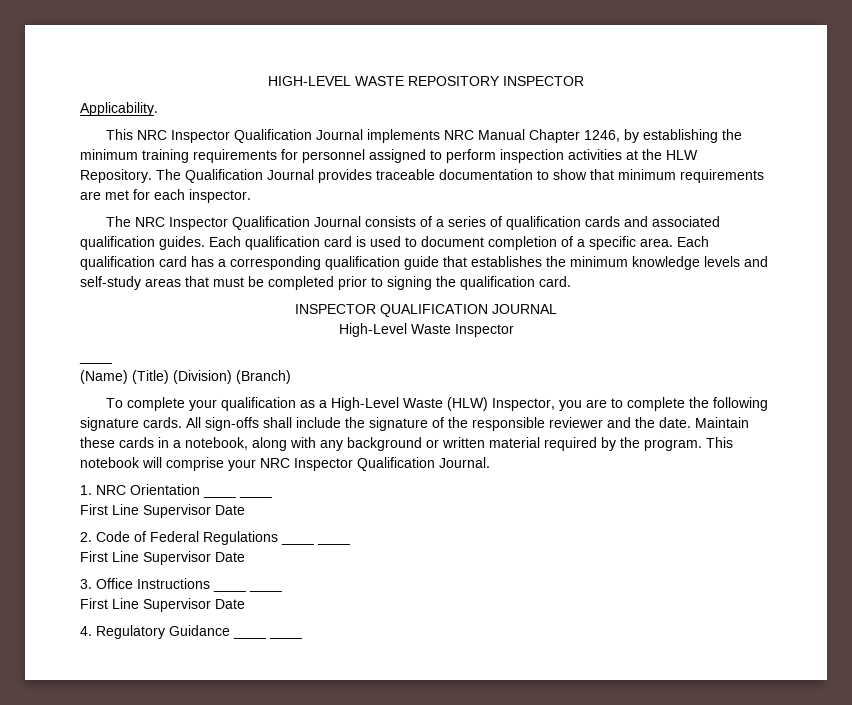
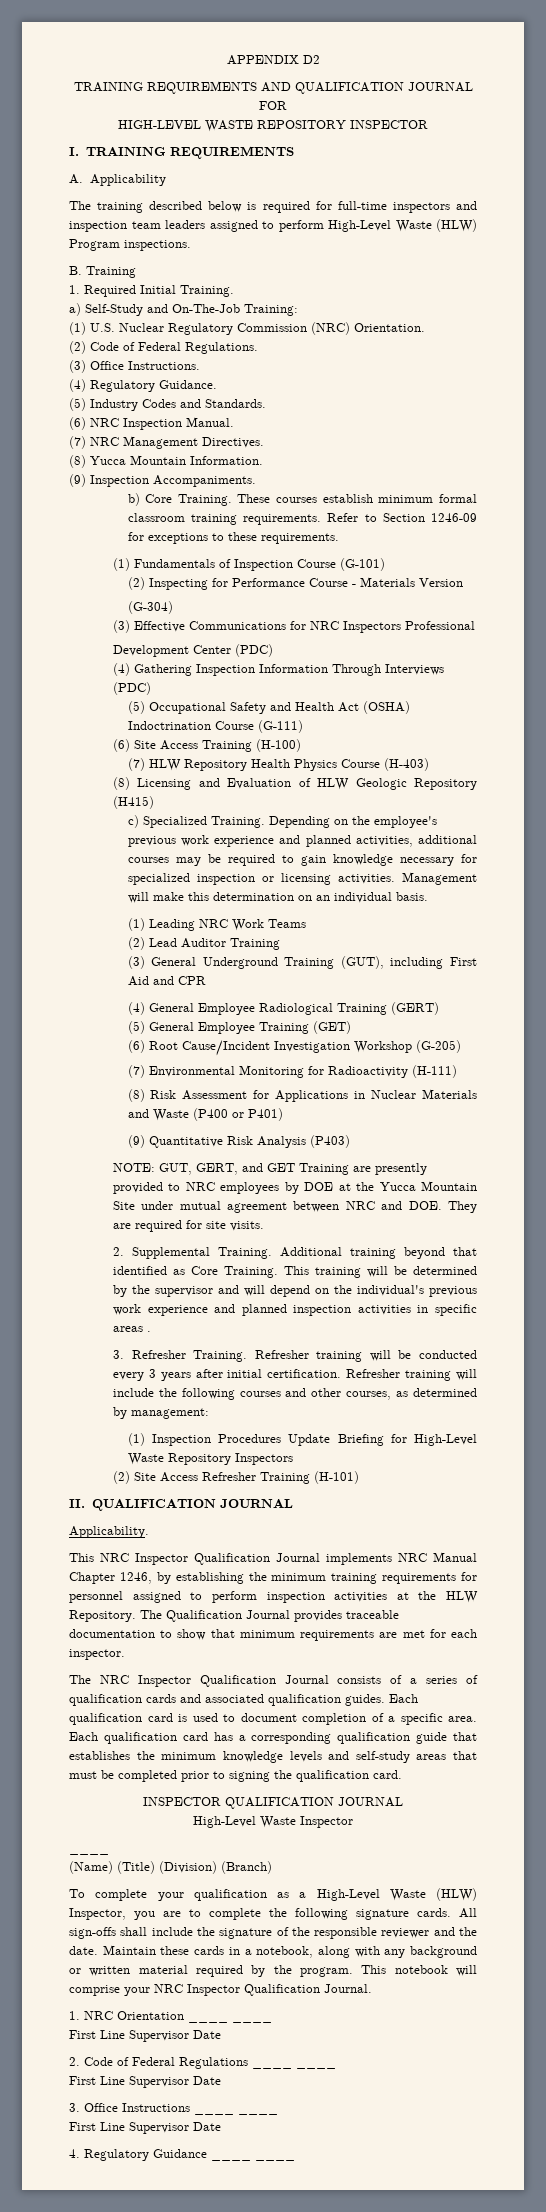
+ APPENDIX D2
+ TRAINING REQUIREMENTS AND QUALIFICATION JOURNAL FOR
  HIGH-LEVEL WASTE REPOSITORY INSPECTOR
+ I. TRAINING REQUIREMENTS
+ A. Applicability
+ The training described below is required for full-time inspectors and inspection team leaders assigned to perform High-Level Waste (HLW) Program inspections.
+ B. Training
+ 1. Required Initial Training.
+ a) Self-Study and On-The-Job Training:
+ (1) U.S. Nuclear Regulatory Commission (NRC) Orientation.
+ (2) Code of Federal Regulations.
+ (3) Office Instructions.
+ (4) Regulatory Guidance.
+ (5) Industry Codes and Standards.
+ (6) NRC Inspection Manual.
+ (7) NRC Management Directives.
+ (8) Yucca Mountain Information.
+ (9) Inspection Accompaniments.
+ b) Core Training. These courses establish minimum formal classroom training requirements. Refer to Section 1246-09 for exceptions to these requirements.
+ (1) Fundamentals of Inspection Course (G-101)
+ (2) Inspecting for Performance Course - Materials Version
+ (G-304)
+ (3) Effective Communications for NRC Inspectors Professional
+ Development Center (PDC)
+ (4) Gathering Inspection Information Through Interviews (PDC)
+ (5) Occupational Safety and Health Act (OSHA) Indoctrination Course (G-111)
+ (6) Site Access Training (H-100)
+ (7) HLW Repository Health Physics Course (H-403)
+ (8) Licensing and Evaluation of HLW Geologic Repository (H415)
+ c) Specialized Training. Depending on the employee's previous work experience and planned activities, additional courses may be required to gain knowledge necessary for specialized inspection or licensing activities. Management will make this determination on an individual basis.
+ (1) Leading NRC Work Teams
+ (2) Lead Auditor Training
+ (3) General Underground Training (GUT), including First Aid and CPR
+ (4) General Employee Radiological Training (GERT)
+ (5) General Employee Training (GET)
+ (6) Root Cause/Incident Investigation Workshop (G-205)
+ (7) Environmental Monitoring for Radioactivity (H-111)
+ (8) Risk Assessment for Applications in Nuclear Materials and Waste (P400 or P401)
+ (9) Quantitative Risk Analysis (P403)
+ NOTE: GUT, GERT, and GET Training are presently provided to NRC employees by DOE at the Yucca Mountain Site under mutual agreement between NRC and DOE. They are required for site visits.
+ 2. Supplemental Training. Additional training beyond that identified as Core Training. This training will be determined by the supervisor and will depend on the individual's previous work experience and planned inspection activities in specific areas .
+ 3. Refresher Training. Refresher training will be conducted every 3 years after initial certification. Refresher training will include the following courses and other courses, as determined by management:
+ (1) Inspection Procedures Update Briefing for High-Level Waste Repository Inspectors
+ (2) Site Access Refresher Training (H-101)
+ II. QUALIFICATION JOURNAL

